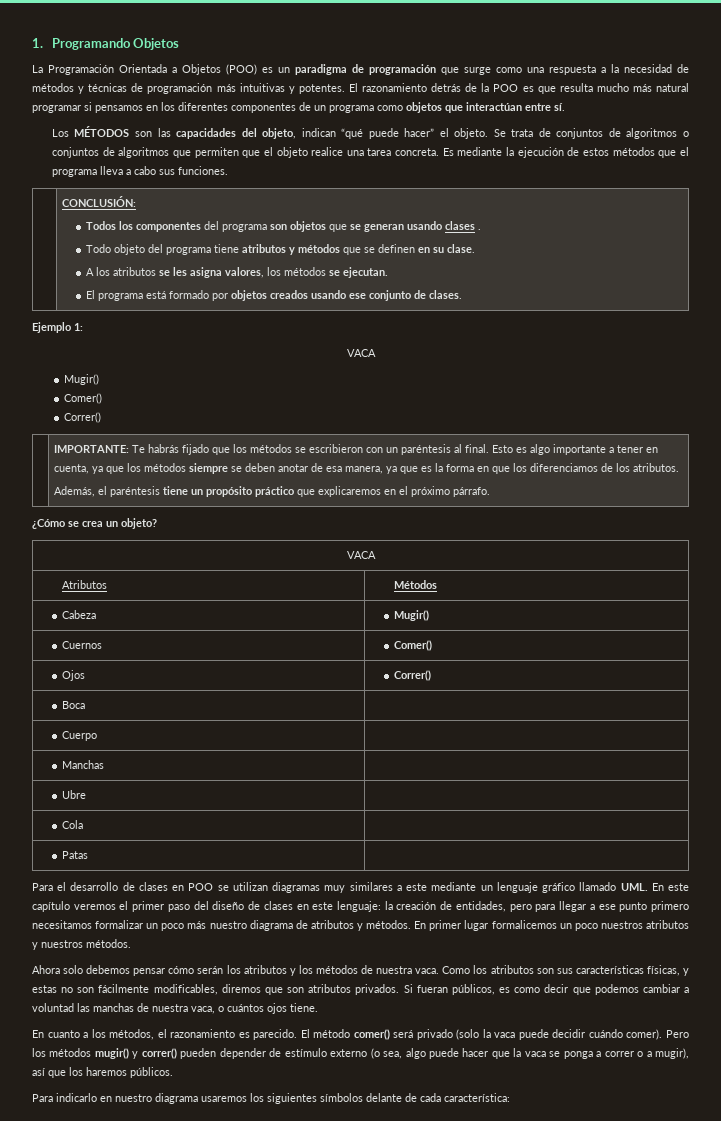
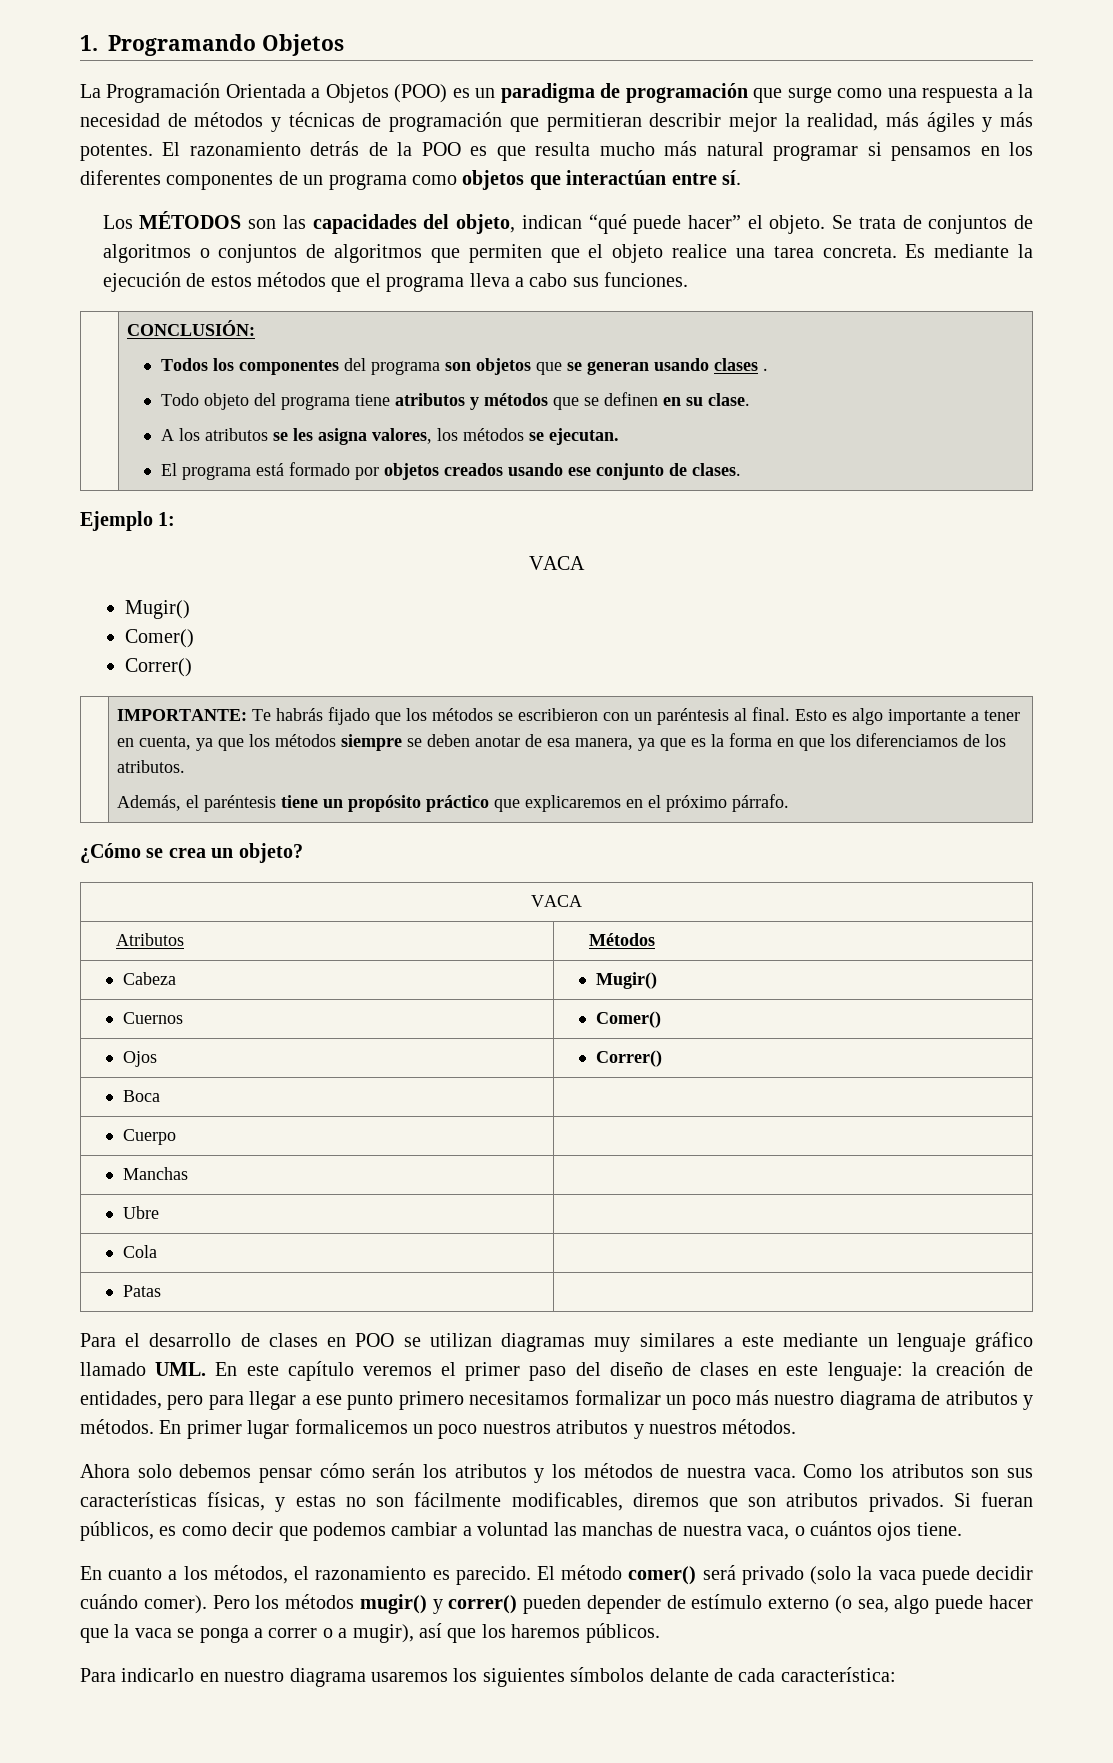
- La Programación Orientada a Objetos (POO) es un paradigma de programación que surge como una respuesta a la necesidad de métodos y técnicas de programación más intuitivas y potentes.
+ La Programación Orientada a Objetos (POO) es un paradigma de programación que surge como una respuesta a la necesidad de métodos y técnicas de programación que permitieran describir mejor la realidad, más ágiles y más potentes.

